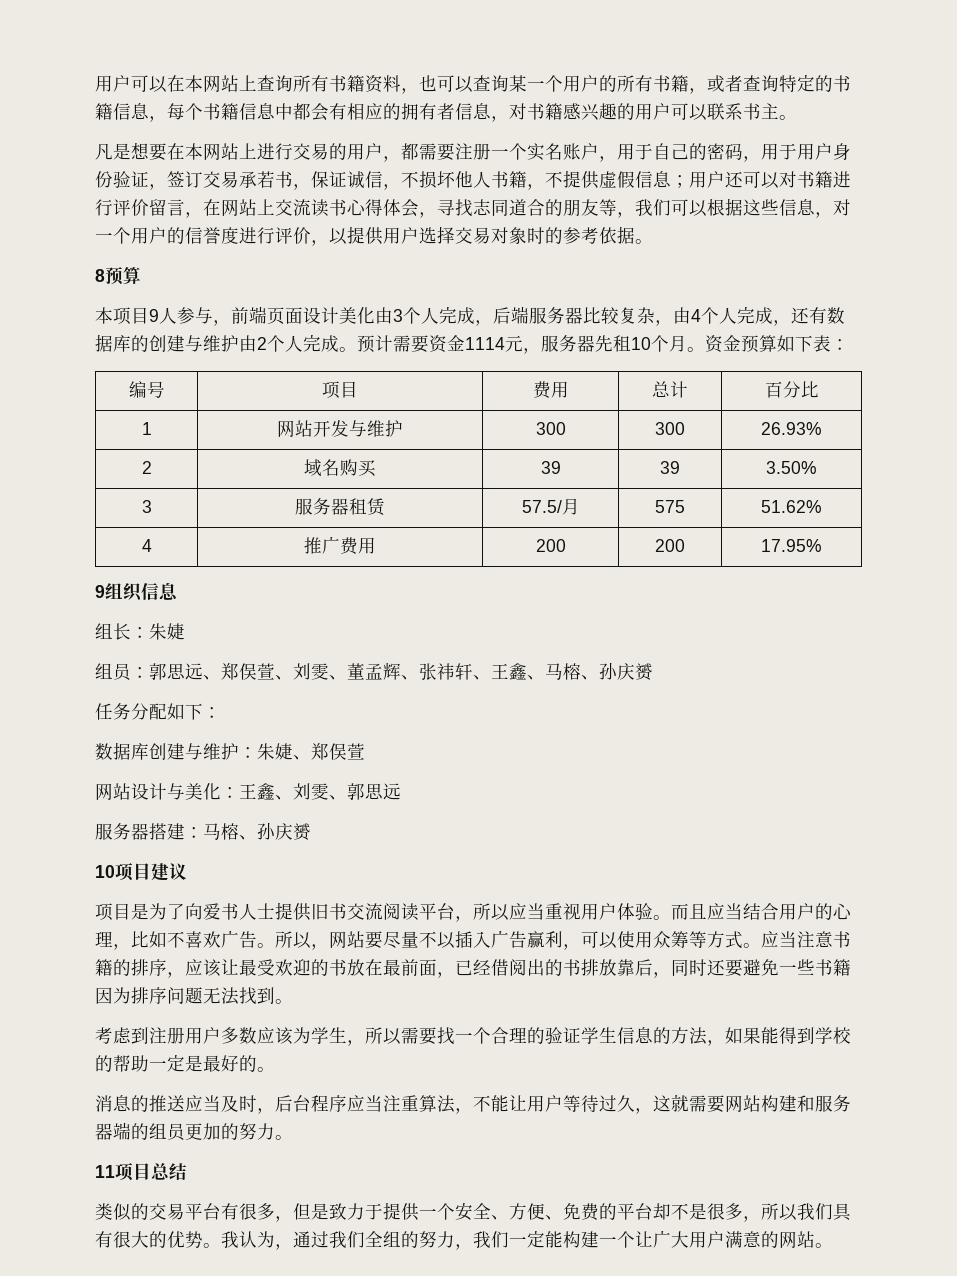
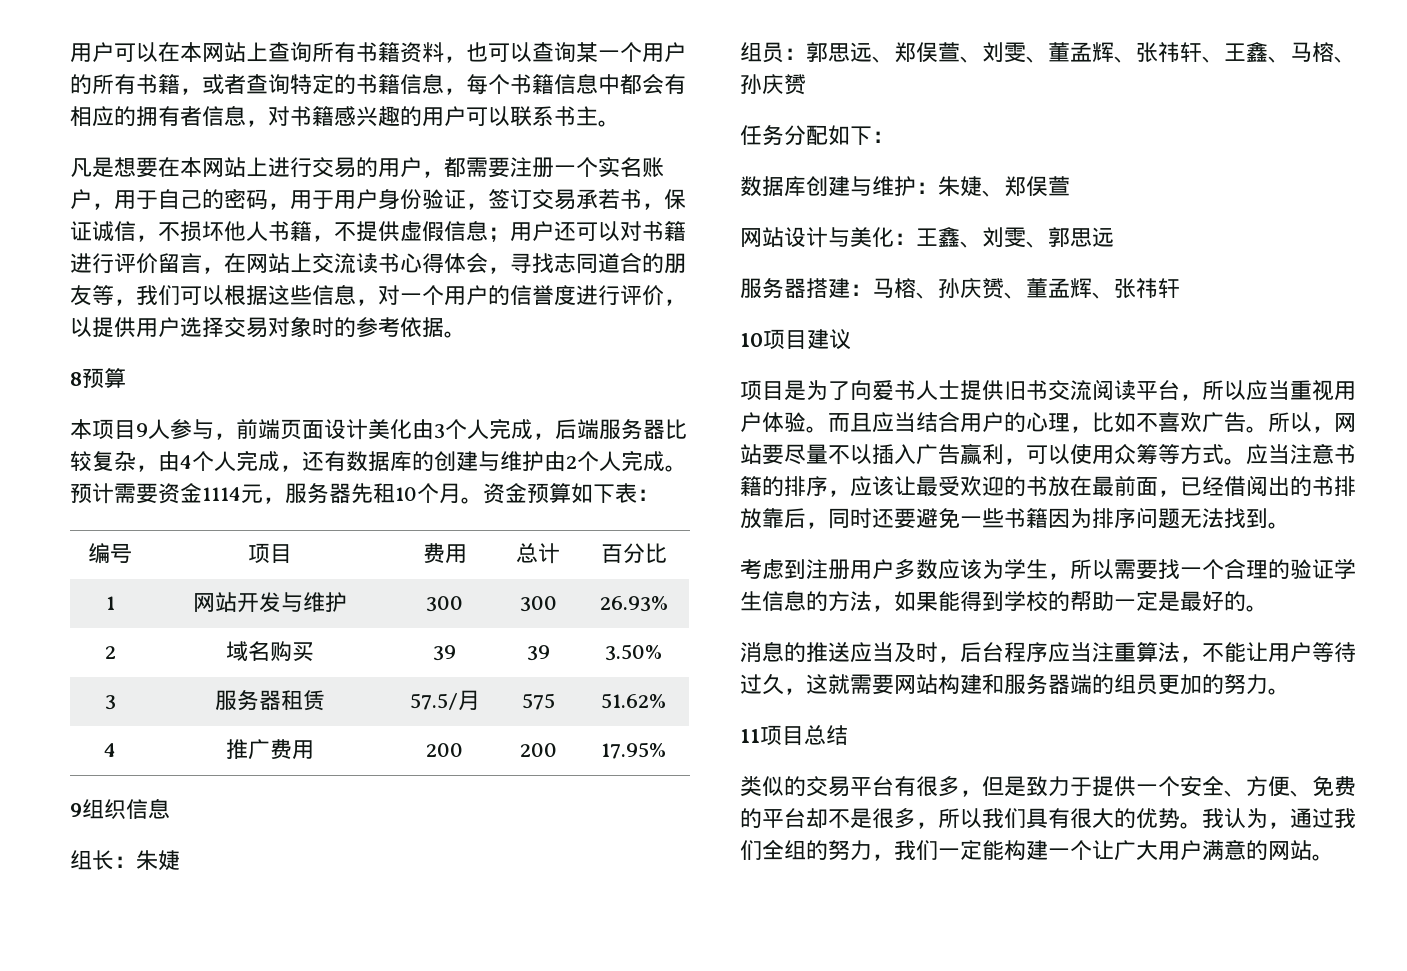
- 服务器搭建：马榕、孙庆赟
+ 服务器搭建：马榕、孙庆赟、董孟辉、张祎轩

